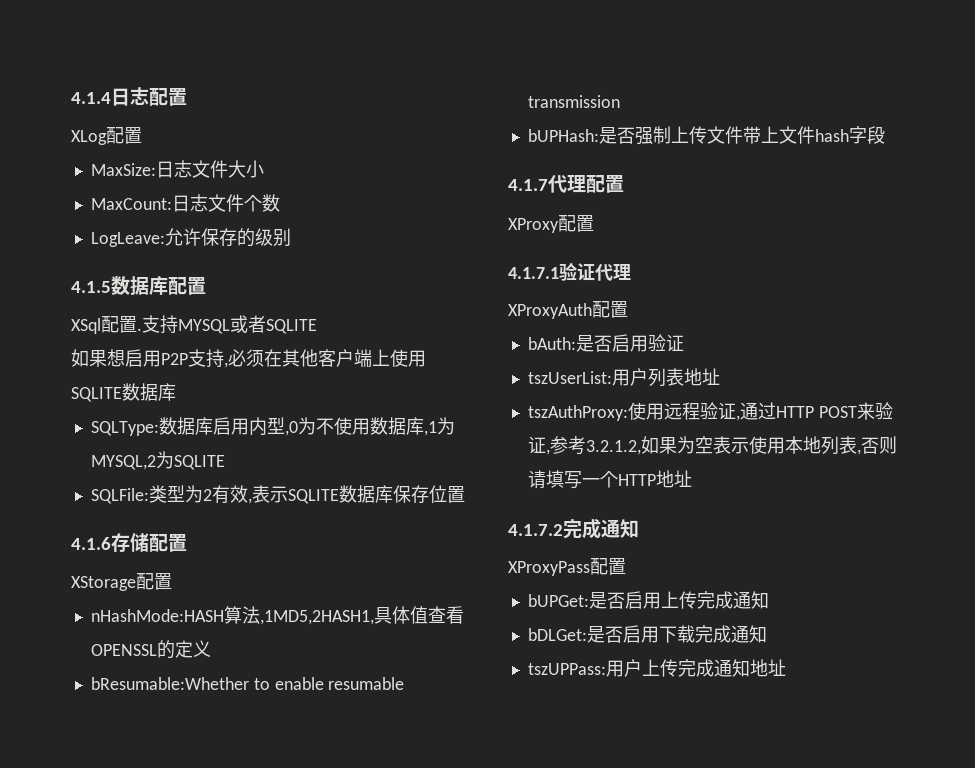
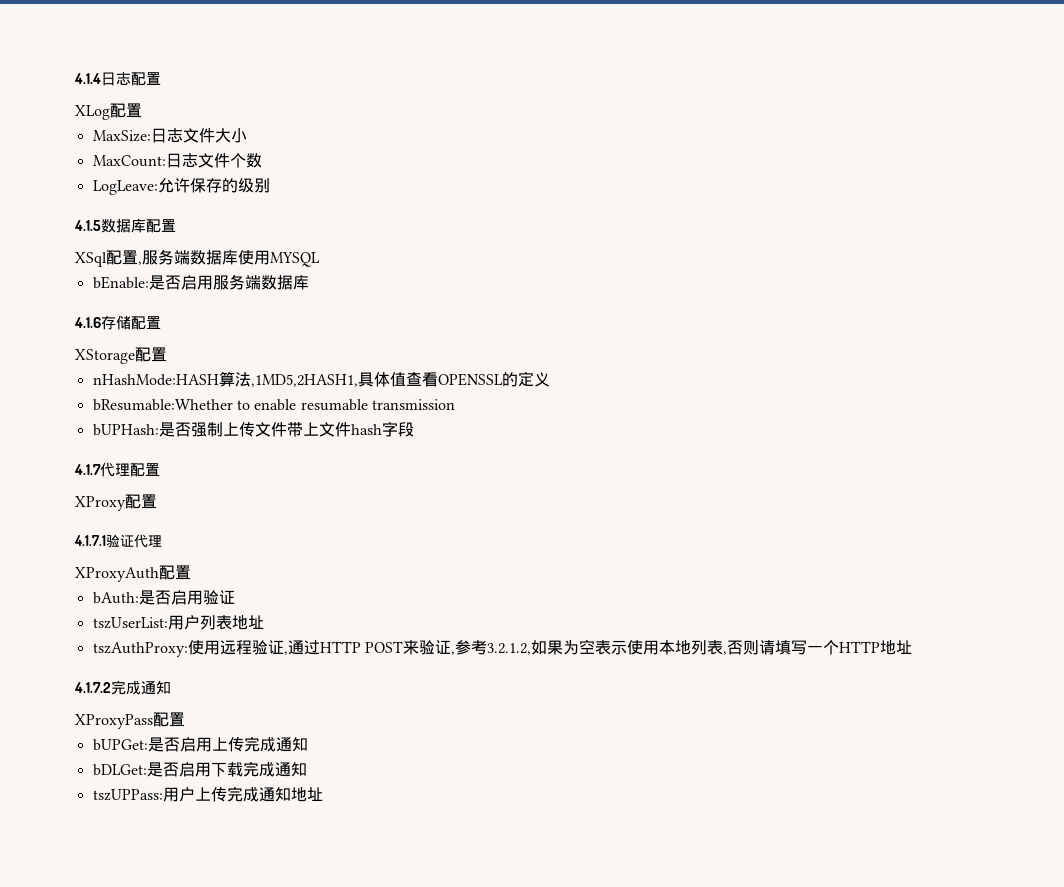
- XSql配置.支持MYSQL或者SQLITE
- 如果想启用P2P支持,必须在其他客户端上使用SQLITE数据库
- SQLType:数据库启用内型,0为不使用数据库,1为MYSQL,2为SQLITE
- SQLFile:类型为2有效,表示SQLITE数据库保存位置
+ XSql配置,服务端数据库使用MYSQL
+ bEnable:是否启用服务端数据库

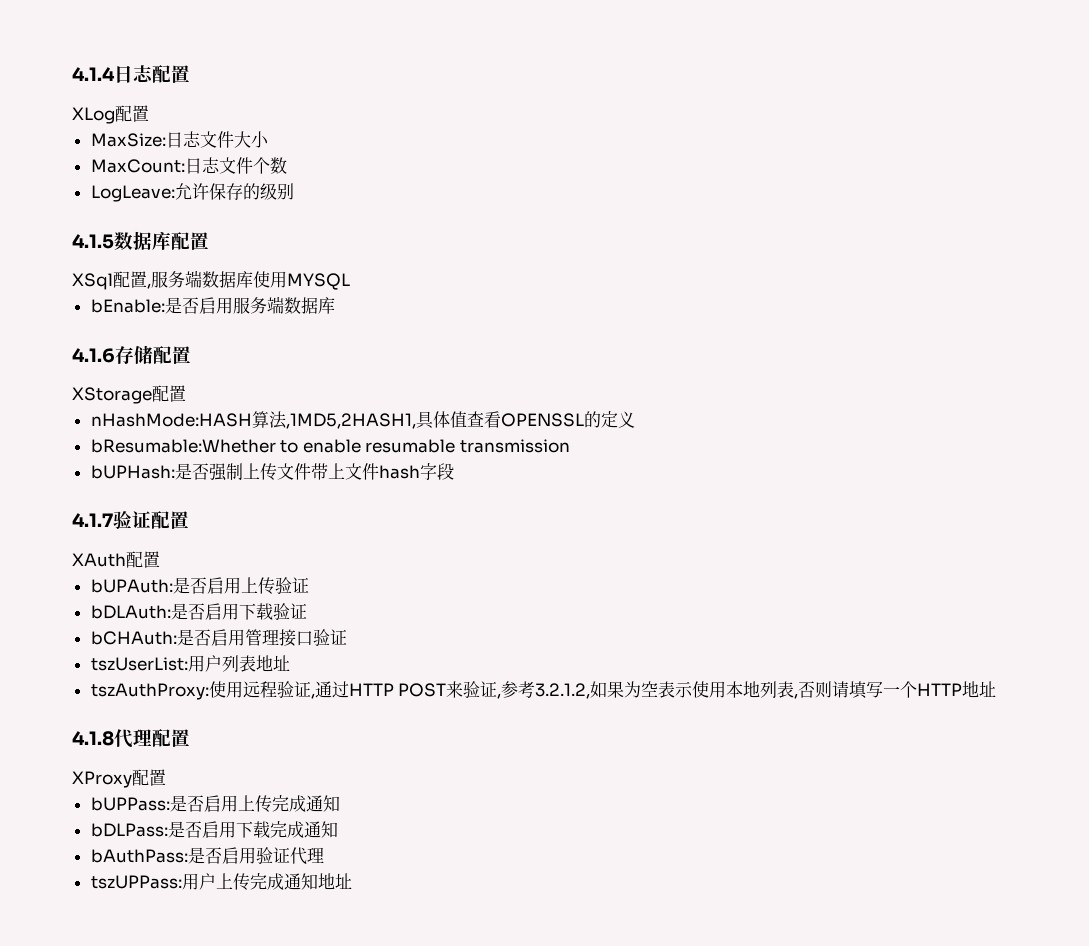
- 4.1.7代理配置
- XProxy配置
- 4.1.7.1验证代理
- XProxyAuth配置
- bAuth:是否启用验证
+ 4.1.7验证配置
+ XAuth配置
+ bUPAuth:是否启用上传验证
+ bDLAuth:是否启用下载验证
+ bCHAuth:是否启用管理接口验证
- 4.1.7.2完成通知
- XProxyPass配置
- bUPGet:是否启用上传完成通知
+ 4.1.8代理配置
+ XProxy配置
+ bUPPass:是否启用上传完成通知
- bDLGet:是否启用下载完成通知
+ bDLPass:是否启用下载完成通知
+ bAuthPass:是否启用验证代理

